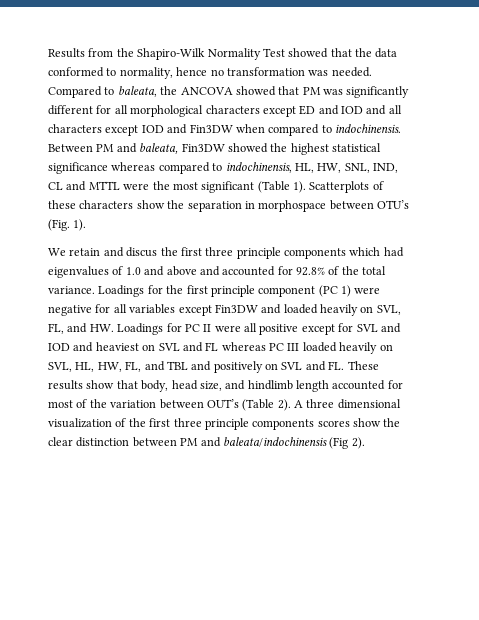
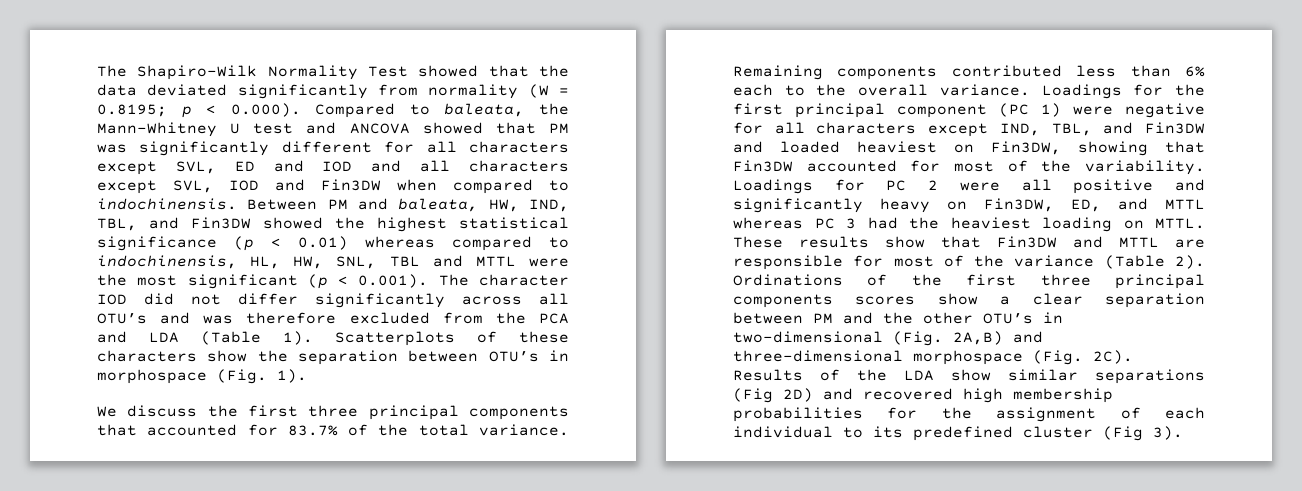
- Results from the Shapiro-Wilk Normality Test showed that the data conformed to normality, hence no transformation was needed. Compared to baleata, the ANCOVA showed that PM was significantly different for all morphological characters except ED and IOD and all characters except IOD and Fin3DW when compared to indochinensis.
+ The Shapiro-Wilk Normality Test showed that the data deviated significantly from normality (W = 0.8195; p < 0.000). Compared to baleata, the Mann-Whitney U test and ANCOVA showed that PM was significantly different for all characters except SVL, ED and IOD and all characters except SVL, IOD and Fin3DW when compared to indochinensis.
- Between PM and baleata, Fin3DW showed the highest statistical significance whereas compared to indochinensis, HL, HW, SNL, IND, CL and MTTL were the most significant (Table 1).
+ Between PM and baleata, HW, IND, TBL, and Fin3DW showed the highest statistical significance (p < 0.01) whereas compared to indochinensis, HL, HW, SNL, TBL and MTTL were the most significant (p < 0.001). The character IOD did not differ significantly across all OTU’s and was therefore excluded from the PCA and LDA (Table 1).
- Scatterplots of these characters show the separation in morphospace between OTU’s (Fig. 1).
+ Scatterplots of these characters show the separation between OTU’s in morphospace (Fig. 1).
- We retain and discus the first three principle components which had eigenvalues of 1.0 and above and accounted for 92.8% of the total variance.
+ We discuss the first three principal components that accounted for 83.7% of the total variance.
+ Remaining components contributed less than 6% each to the overall variance.
- Loadings for the first principle component (PC 1) were negative for all variables except Fin3DW and loaded heavily on SVL, FL, and HW. Loadings for PC II were all positive except for SVL and IOD and heaviest on SVL and FL whereas PC III loaded heavily on SVL, HL, HW, FL, and TBL and positively on SVL and FL. These results show that body, head size, and hindlimb length accounted for most of the variation between OUT’s (Table 2). A three dimensional visualization of the first three principle components scores show the clear distinction between PM and baleata/indochinensis (Fig 2).
+ Loadings for the first principal component (PC 1) were negative for all characters except IND, TBL, and Fin3DW and loaded heaviest on Fin3DW, showing that Fin3DW accounted for most of the variability. Loadings for PC 2 were all positive and significantly heavy on Fin3DW, ED, and MTTL whereas PC 3 had the heaviest loading on MTTL. These results show that Fin3DW and MTTL are responsible for most of the variance (Table 2). Ordinations of the first three principal components scores show a clear separation between PM and the other OTU’s in two-dimensional (Fig. 2A,B) and three-dimensional morphospace (Fig. 2C). Results of the LDA show similar separations (Fig 2D) and recovered high membership probabilities for the assignment of each individual to its predefined cluster (Fig 3).

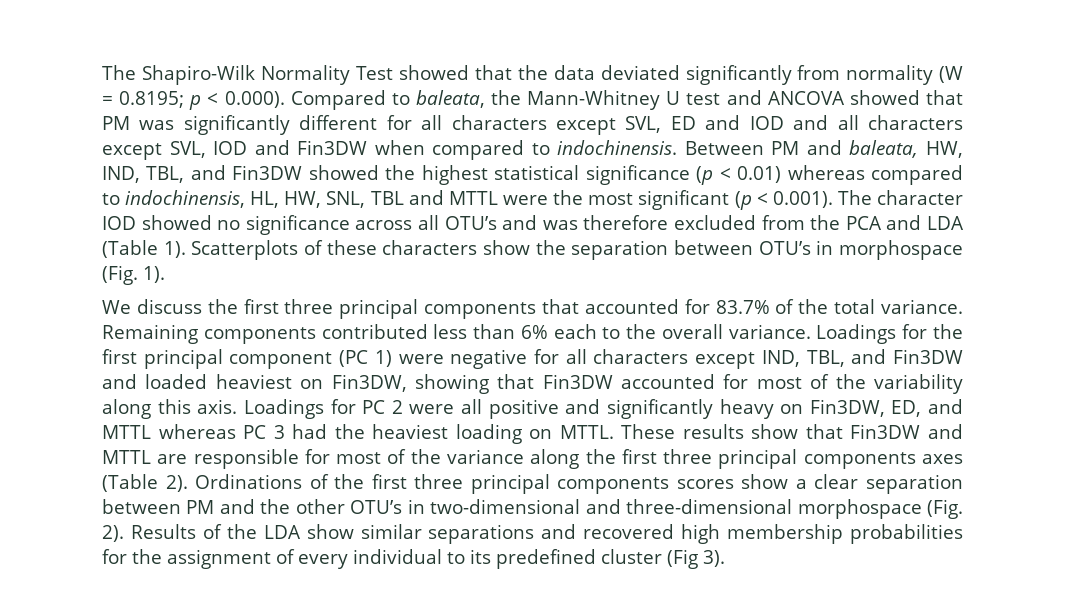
- Between PM and baleata, HW, IND, TBL, and Fin3DW showed the highest statistical significance (p < 0.01) whereas compared to indochinensis, HL, HW, SNL, TBL and MTTL were the most significant (p < 0.001). The character IOD did not differ significantly across all OTU’s and was therefore excluded from the PCA and LDA (Table 1).
+ Between PM and baleata, HW, IND, TBL, and Fin3DW showed the highest statistical significance (p < 0.01) whereas compared to indochinensis, HL, HW, SNL, TBL and MTTL were the most significant (p < 0.001). The character IOD showed no significance across all OTU’s and was therefore excluded from the PCA and LDA (Table 1).
- Loadings for the first principal component (PC 1) were negative for all characters except IND, TBL, and Fin3DW and loaded heaviest on Fin3DW, showing that Fin3DW accounted for most of the variability.
+ Loadings for the first principal component (PC 1) were negative for all characters except IND, TBL, and Fin3DW and loaded heaviest on Fin3DW, showing that Fin3DW accounted for most of the variability along this axis.
- These results show that Fin3DW and MTTL are responsible for most of the variance (Table 2).
+ These results show that Fin3DW and MTTL are responsible for most of the variance along the first three principal components axes (Table 2).
- Ordinations of the first three principal components scores show a clear separation between PM and the other OTU’s in two-dimensional (Fig. 2A,B) and three-dimensional morphospace (Fig. 2C).
+ Ordinations of the first three principal components scores show a clear separation between PM and the other OTU’s in two-dimensional and three-dimensional morphospace (Fig. 2).
- Results of the LDA show similar separations (Fig 2D) and recovered high membership probabilities for the assignment of each individual to its predefined cluster (Fig 3).
+ Results of the LDA show similar separations and recovered high membership probabilities for the assignment of every individual to its predefined cluster (Fig 3).

